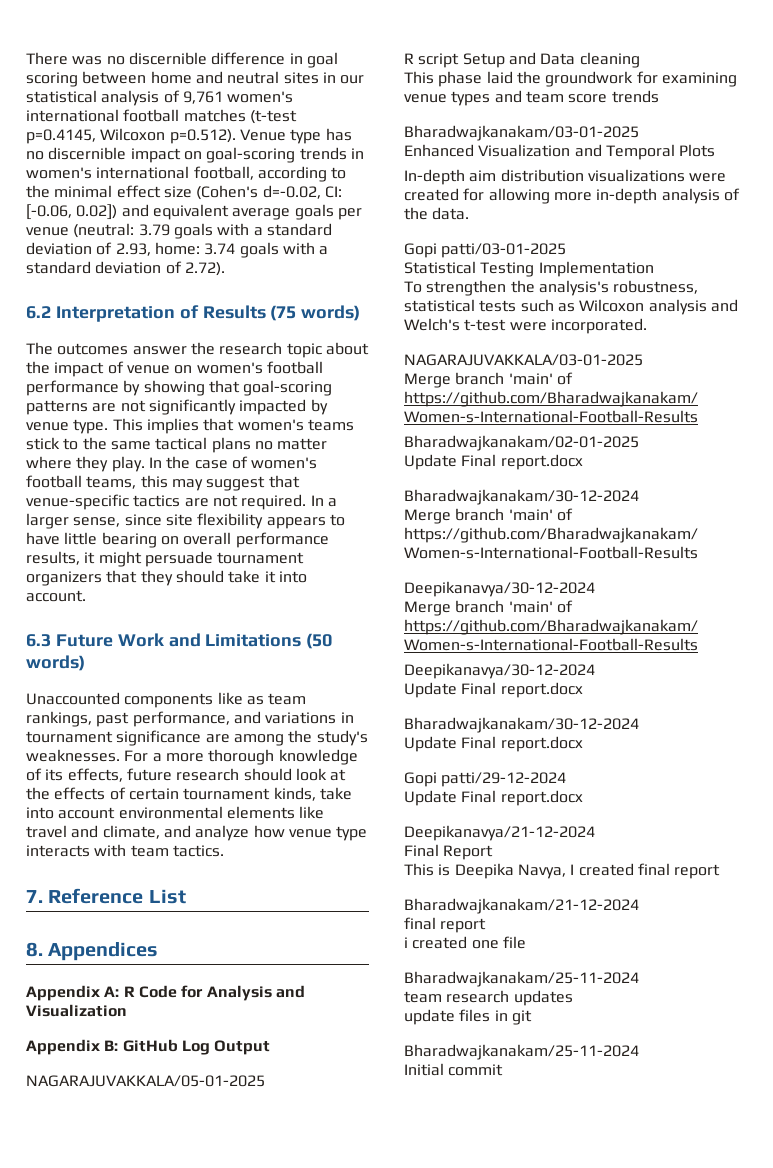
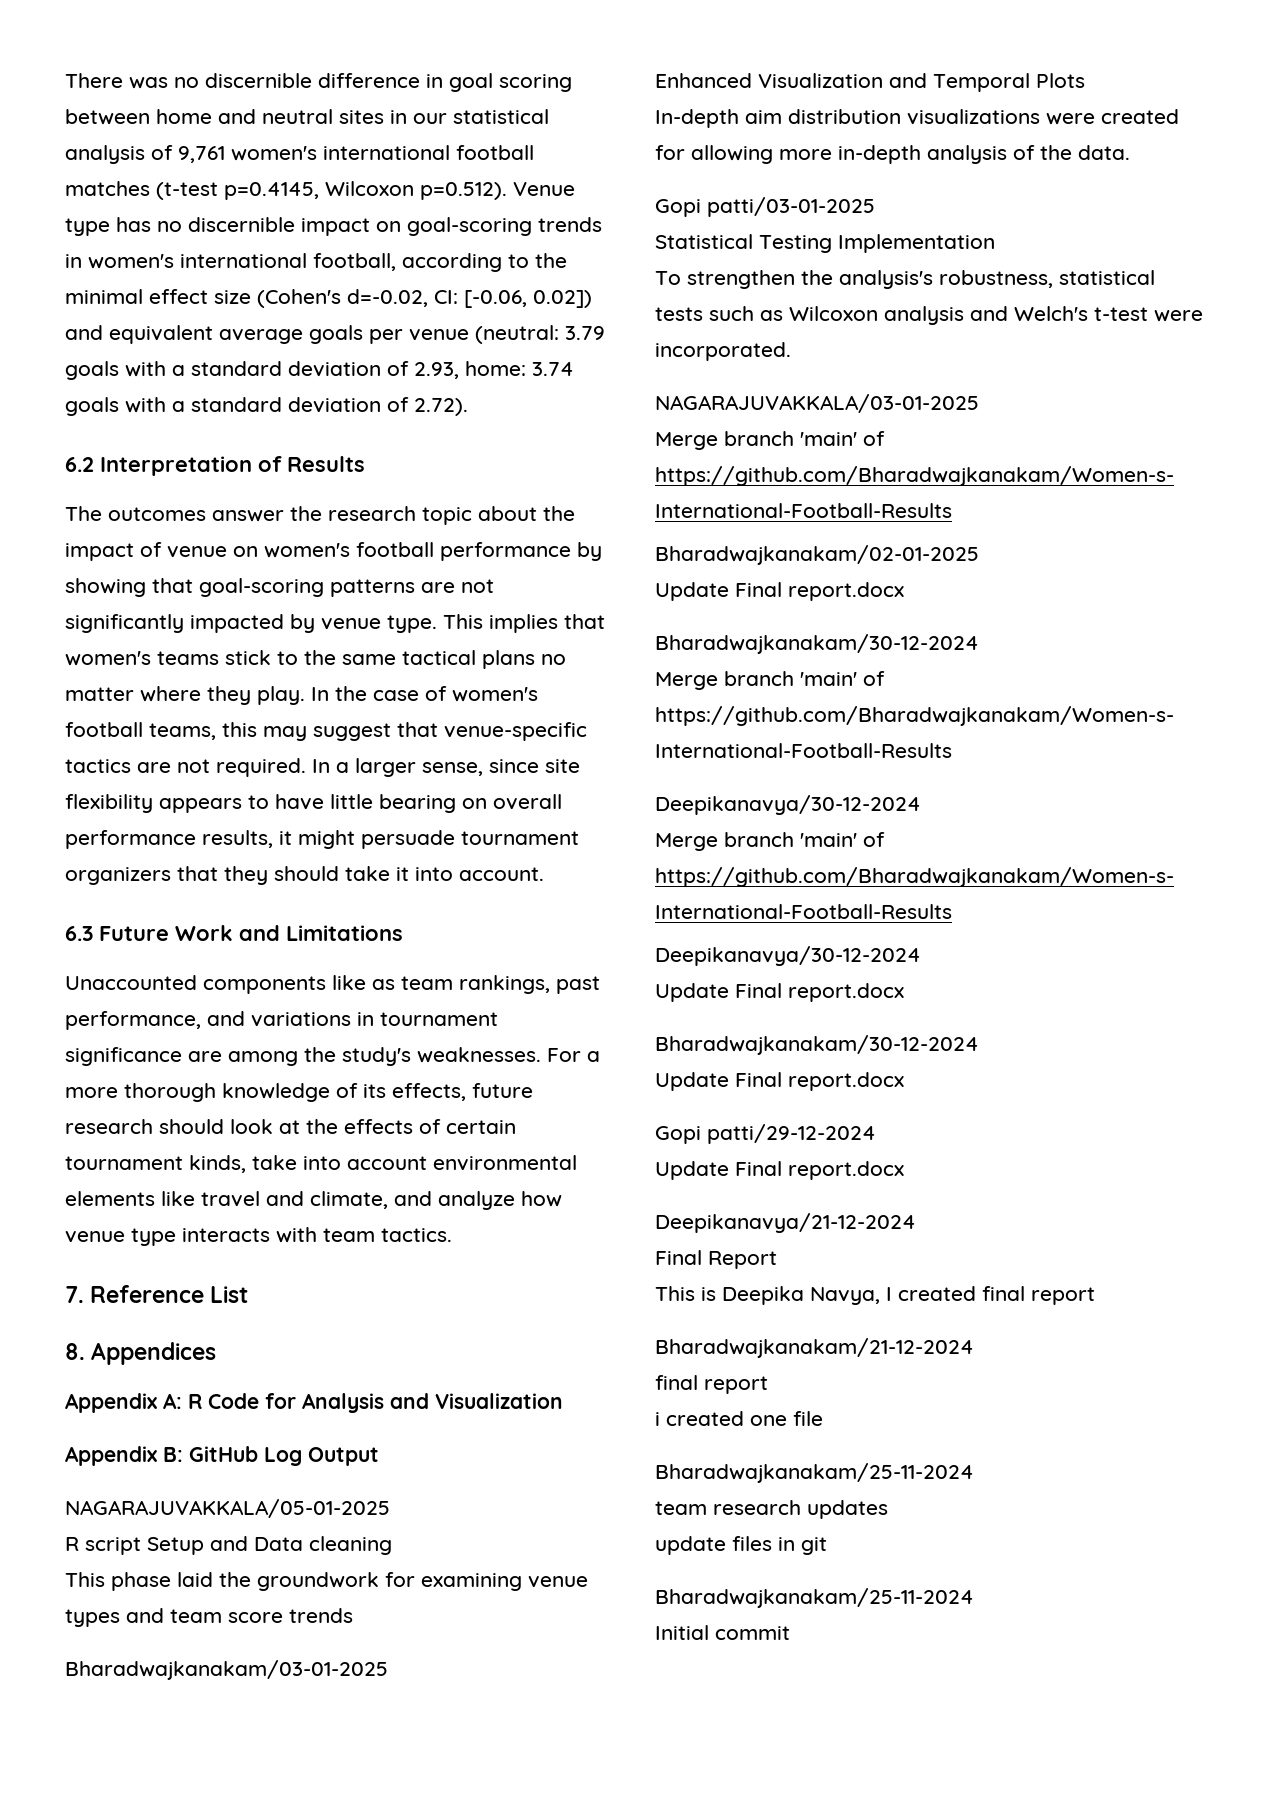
- 6.2 Interpretation of Results (75 words)
+ 6.2 Interpretation of Results
- 6.3 Future Work and Limitations (50 words)
+ 6.3 Future Work and Limitations

